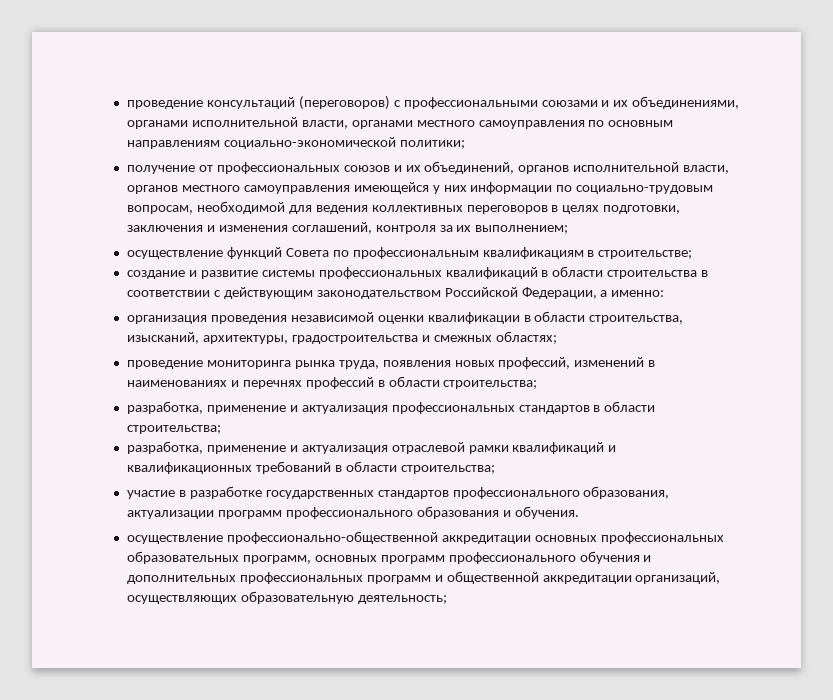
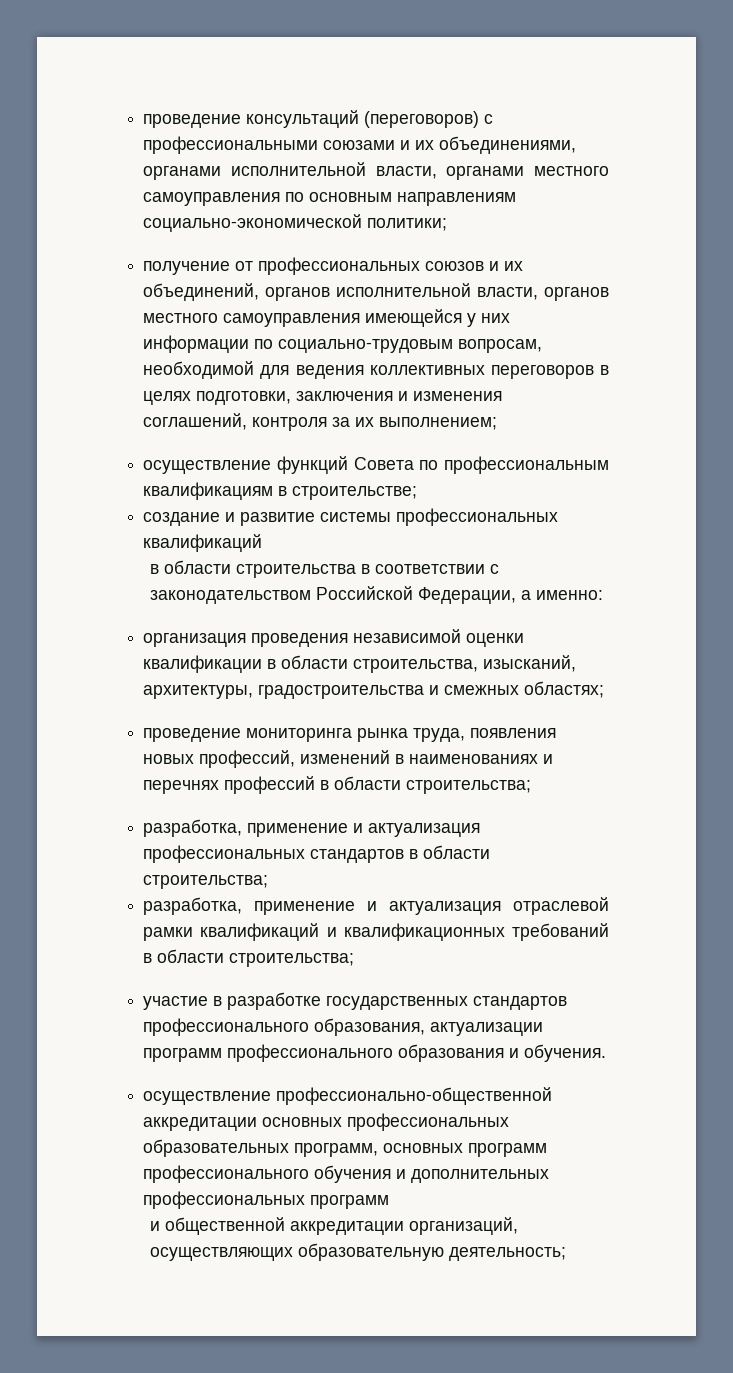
- создание и развитие системы профессиональных квалификаций в области строительства в соответствии с действующим законодательством Российской Федерации, а именно:
+ создание и развитие системы профессиональных квалификаций
+ в области строительства в соответствии с законодательством Российской Федерации, а именно:
- осуществление профессионально-общественной аккредитации основных профессиональных образовательных программ, основных программ профессионального обучения и дополнительных профессиональных программ и общественной аккредитации организаций, осуществляющих образовательную деятельность;
+ осуществление профессионально-общественной аккредитации основных профессиональных образовательных программ, основных программ профессионального обучения и дополнительных профессиональных программ
+ и общественной аккредитации организаций, осуществляющих образовательную деятельность;

